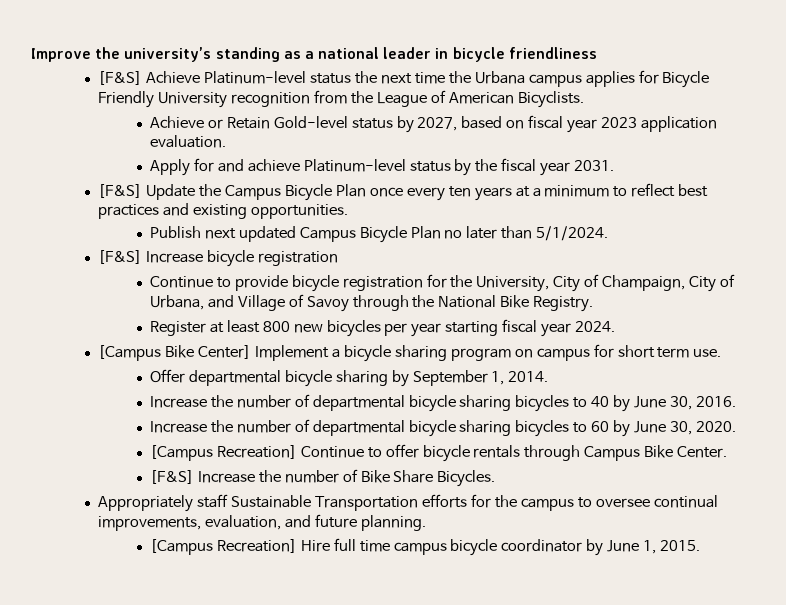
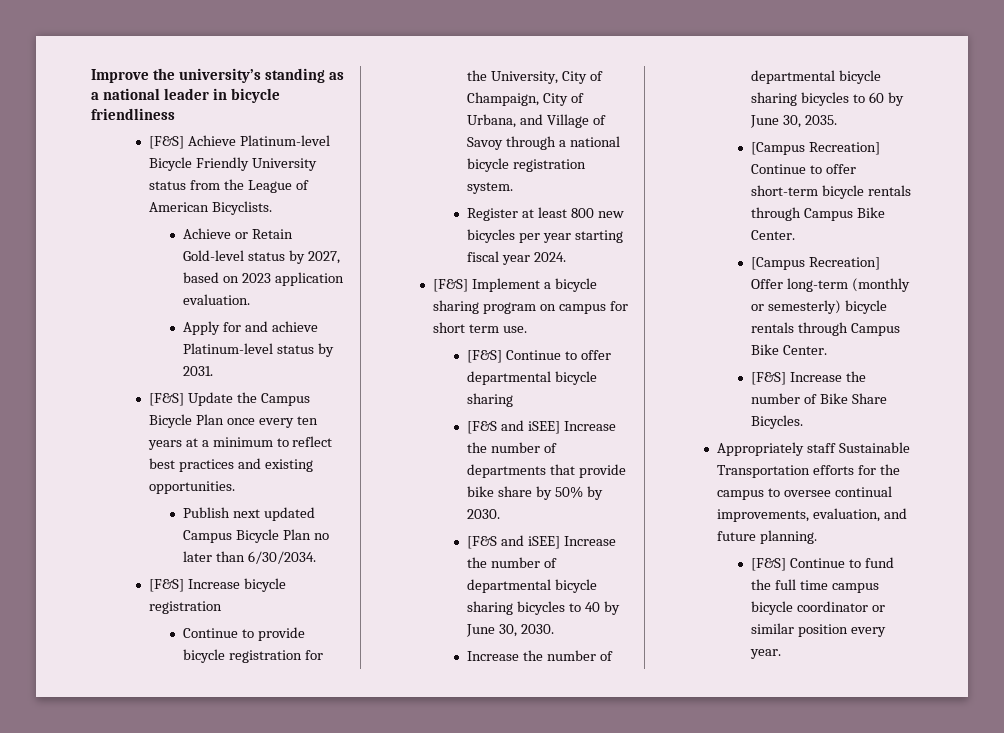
- [F&S] Achieve Platinum-level status the next time the Urbana campus applies for Bicycle Friendly University recognition from the League of American Bicyclists.
+ [F&S] Achieve Platinum-level Bicycle Friendly University status from the League of American Bicyclists.
- Achieve or Retain Gold-level status by 2027, based on fiscal year 2023 application evaluation.
+ Achieve or Retain Gold-level status by 2027, based on 2023 application evaluation.
- Apply for and achieve Platinum-level status by the fiscal year 2031.
+ Apply for and achieve Platinum-level status by 2031.
- Publish next updated Campus Bicycle Plan no later than 5/1/2024.
+ Publish next updated Campus Bicycle Plan no later than 6/30/2034.
- Continue to provide bicycle registration for the University, City of Champaign, City of Urbana, and Village of Savoy through the National Bike Registry.
+ Continue to provide bicycle registration for the University, City of Champaign, City of Urbana, and Village of Savoy through a national bicycle registration system.
- [Campus Bike Center] Implement a bicycle sharing program on campus for short term use.
+ [F&S] Implement a bicycle sharing program on campus for short term use.
- Offer departmental bicycle sharing by September 1, 2014.
- Increase the number of departmental bicycle sharing bicycles to 40 by June 30, 2016.
+ [F&S] Continue to offer departmental bicycle sharing
+ [F&S and iSEE] Increase the number of departments that provide bike share by 50% by 2030.
+ [F&S and iSEE] Increase the number of departmental bicycle sharing bicycles to 40 by June 30, 2030.
- Increase the number of departmental bicycle sharing bicycles to 60 by June 30, 2020.
+ Increase the number of departmental bicycle sharing bicycles to 60 by June 30, 2035.
- [Campus Recreation] Continue to offer bicycle rentals through Campus Bike Center.
+ [Campus Recreation] Continue to offer short-term bicycle rentals through Campus Bike Center.
+ [Campus Recreation] Offer long-term (monthly or semesterly) bicycle rentals through Campus Bike Center.
- [Campus Recreation] Hire full time campus bicycle coordinator by June 1, 2015.
+ [F&S] Continue to fund the full time campus bicycle coordinator or similar position every year.

